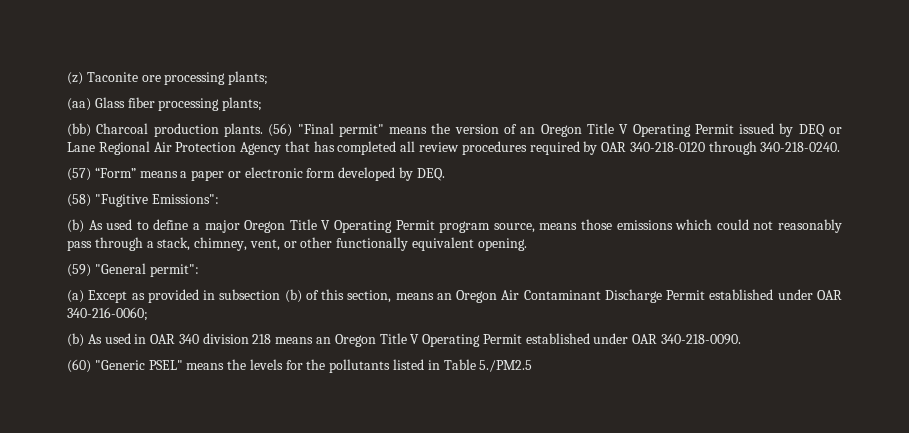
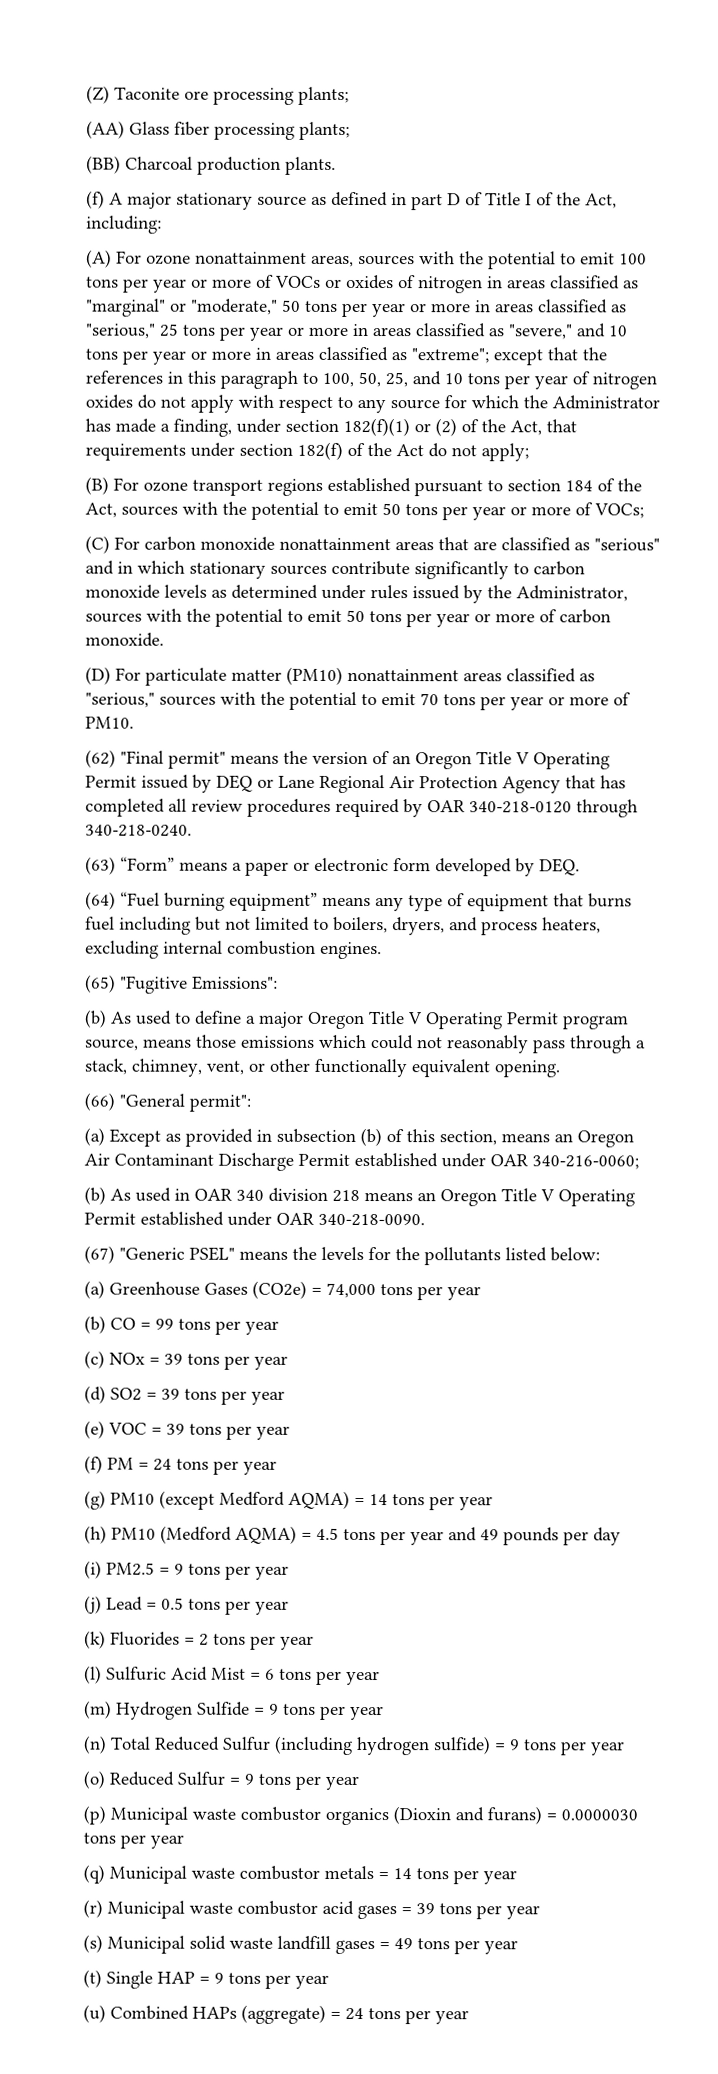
- (z) Taconite ore processing plants;
+ (Z) Taconite ore processing plants;
- (aa) Glass fiber processing plants;
+ (AA) Glass fiber processing plants;
- (bb) Charcoal production plants. (56) "Final permit" means the version of an Oregon Title V Operating Permit issued by DEQ or Lane Regional Air Protection Agency that has completed all review procedures required by OAR 340-218-0120 through 340-218-0240.
+ (BB) Charcoal production plants.
+ (f) A major stationary source as defined in part D of Title I of the Act, including:
+ (A) For ozone nonattainment areas, sources with the potential to emit 100 tons per year or more of VOCs or oxides of nitrogen in areas classified as "marginal" or "moderate," 50 tons per year or more in areas classified as "serious," 25 tons per year or more in areas classified as "severe," and 10 tons per year or more in areas classified as "extreme"; except that the references in this paragraph to 100, 50, 25, and 10 tons per year of nitrogen oxides do not apply with respect to any source for which the Administrator has made a finding, under section 182(f)(1) or (2) of the Act, that requirements under section 182(f) of the Act do not apply;
+ (B) For ozone transport regions established pursuant to section 184 of the Act, sources with the potential to emit 50 tons per year or more of VOCs;
+ (C) For carbon monoxide nonattainment areas that are classified as "serious" and in which stationary sources contribute significantly to carbon monoxide levels as determined under rules issued by the Administrator, sources with the potential to emit 50 tons per year or more of carbon monoxide.
+ (D) For particulate matter (PM10) nonattainment areas classified as "serious," sources with the potential to emit 70 tons per year or more of PM10.
+ (62) "Final permit" means the version of an Oregon Title V Operating Permit issued by DEQ or Lane Regional Air Protection Agency that has completed all review procedures required by OAR 340-218-0120 through 340-218-0240.
- (57) “Form” means a paper or electronic form developed by DEQ.
+ (63) “Form” means a paper or electronic form developed by DEQ.
- (58) "Fugitive Emissions":
+ (64) “Fuel burning equipment” means any type of equipment that burns fuel including but not limited to boilers, dryers, and process heaters, excluding internal combustion engines.
+ (65) "Fugitive Emissions":
- (59) "General permit":
+ (66) "General permit":
- (60) "Generic PSEL" means the levels for the pollutants listed in Table 5./PM2.5
+ (67) "Generic PSEL" means the levels for the pollutants listed below:
+ (a) Greenhouse Gases (CO2e) = 74,000 tons per year
+ (b) CO = 99 tons per year
+ (c) NOx = 39 tons per year
+ (d) SO2 = 39 tons per year
+ (e) VOC = 39 tons per year
+ (f) PM = 24 tons per year
+ (g) PM10 (except Medford AQMA) = 14 tons per year
+ (h) PM10 (Medford AQMA) = 4.5 tons per year and 49 pounds per day
+ (i) PM2.5 = 9 tons per year
+ (j) Lead = 0.5 tons per year
+ (k) Fluorides = 2 tons per year
+ (l) Sulfuric Acid Mist = 6 tons per year
+ (m) Hydrogen Sulfide = 9 tons per year
+ (n) Total Reduced Sulfur (including hydrogen sulfide) = 9 tons per year
+ (o) Reduced Sulfur = 9 tons per year
+ (p) Municipal waste combustor organics (Dioxin and furans) = 0.0000030 tons per year
+ (q) Municipal waste combustor metals = 14 tons per year
+ (r) Municipal waste combustor acid gases = 39 tons per year
+ (s) Municipal solid waste landfill gases = 49 tons per year
+ (t) Single HAP = 9 tons per year
+ (u) Combined HAPs (aggregate) = 24 tons per year

